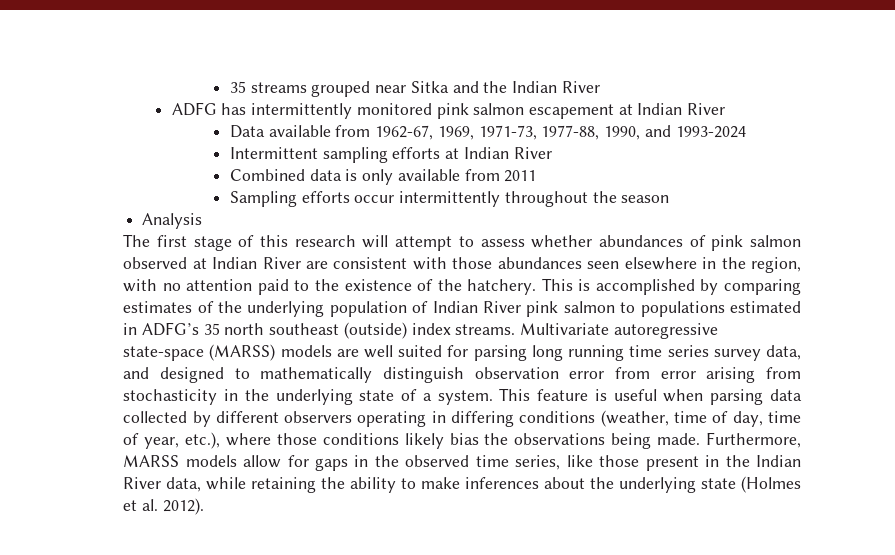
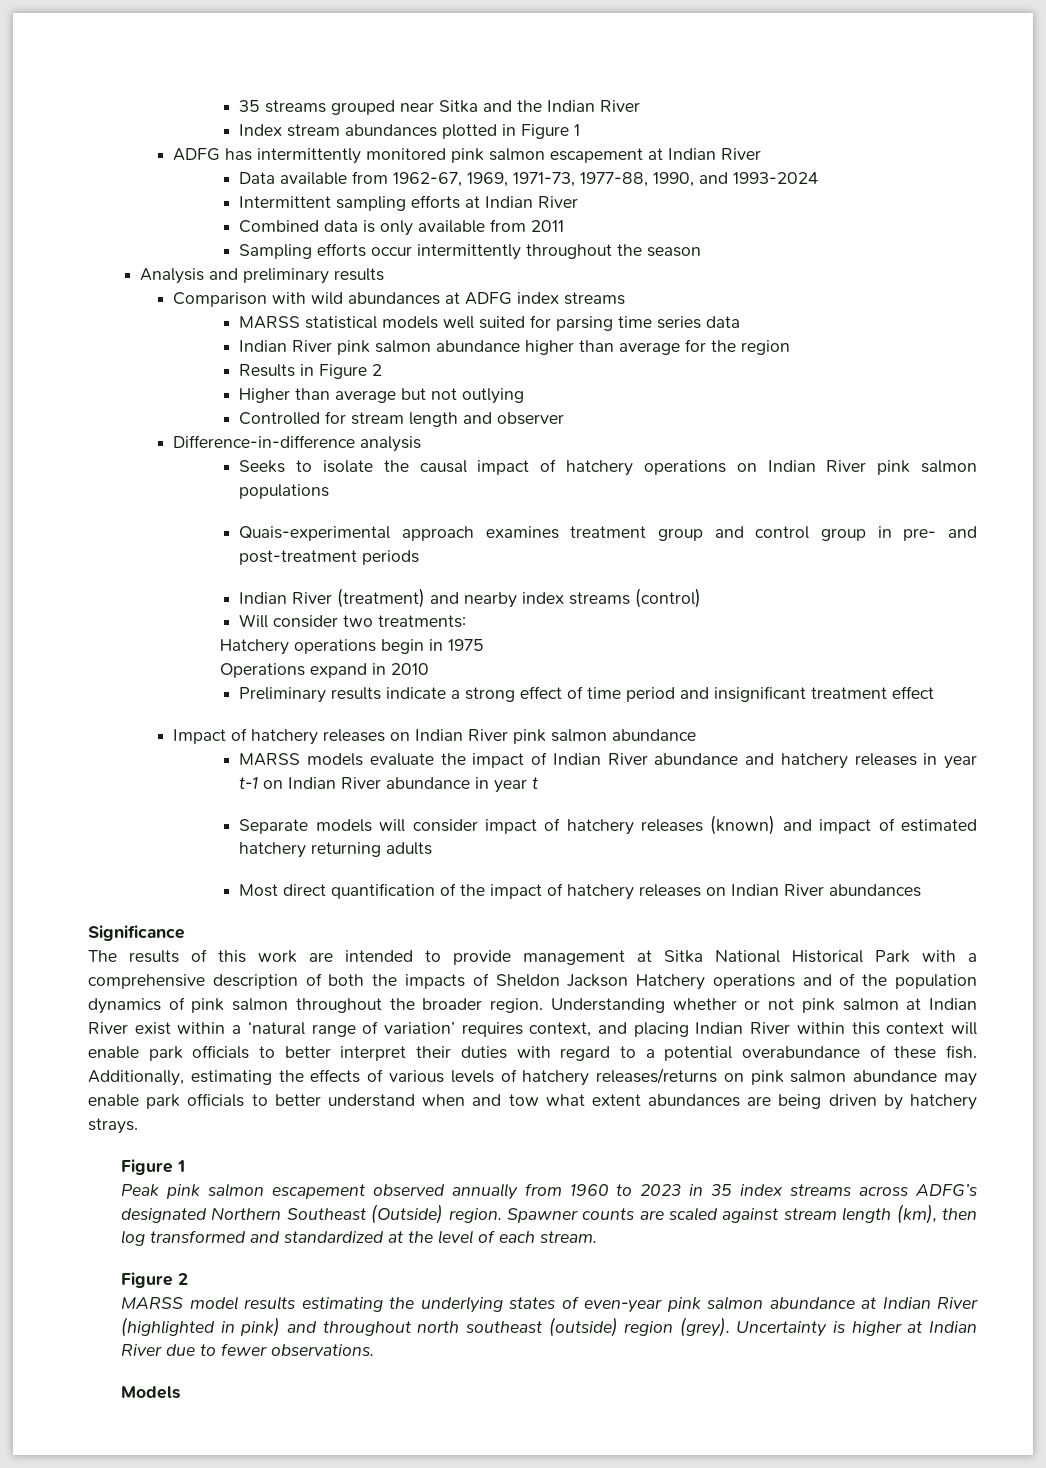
+ Index stream abundances plotted in Figure 1
- Analysis
- The first stage of this research will attempt to assess whether abundances of pink salmon observed at Indian River are consistent with those abundances seen elsewhere in the region, with no attention paid to the existence of the hatchery. This is accomplished by comparing estimates of the underlying population of Indian River pink salmon to populations estimated in ADFG’s 35 north southeast (outside) index streams. Multivariate autoregressive state-space (MARSS) models are well suited for parsing long running time series survey data, and designed to mathematically distinguish observation error from error arising from stochasticity in the underlying state of a system. This feature is useful when parsing data collected by different observers operating in differing conditions (weather, time of day, time of year, etc.), where those conditions likely bias the observations being made. Furthermore, MARSS models allow for gaps in the observed time series, like those present in the Indian River data, while retaining the ability to make inferences about the underlying state (Holmes et al. 2012).
+ Analysis and preliminary results
+ Comparison with wild abundances at ADFG index streams
+ MARSS statistical models well suited for parsing time series data
+ Indian River pink salmon abundance higher than average for the region
+ Results in Figure 2
+ Higher than average but not outlying
+ Controlled for stream length and observer
+ Difference-in-difference analysis
+ Seeks to isolate the causal impact of hatchery operations on Indian River pink salmon populations
+ Quais-experimental approach examines treatment group and control group in pre- and post-treatment periods
+ Indian River (treatment) and nearby index streams (control)
+ Will consider two treatments:
+ Hatchery operations begin in 1975
+ Operations expand in 2010
+ Preliminary results indicate a strong effect of time period and insignificant treatment effect
+ Impact of hatchery releases on Indian River pink salmon abundance
+ MARSS models evaluate the impact of Indian River abundance and hatchery releases in year t-1 on Indian River abundance in year t
+ Separate models will consider impact of hatchery releases (known) and impact of estimated hatchery returning adults
+ Most direct quantification of the impact of hatchery releases on Indian River abundances
+ Significance
+ The results of this work are intended to provide management at Sitka National Historical Park with a comprehensive description of both the impacts of Sheldon Jackson Hatchery operations and of the population dynamics of pink salmon throughout the broader region. Understanding whether or not pink salmon at Indian River exist within a ‘natural range of variation’ requires context, and placing Indian River within this context will enable park officials to better interpret their duties with regard to a potential overabundance of these fish. Additionally, estimating the effects of various levels of hatchery releases/returns on pink salmon abundance may enable park officials to better understand when and tow what extent abundances are being driven by hatchery strays.
+ Figure 1
+ Peak pink salmon escapement observed annually from 1960 to 2023 in 35 index streams across ADFG’s designated Northern Southeast (Outside) region. Spawner counts are scaled against stream length (km), then log transformed and standardized at the level of each stream.
+ Figure 2
+ MARSS model results estimating the underlying states of even-year pink salmon abundance at Indian River (highlighted in pink) and throughout north southeast (outside) region (grey). Uncertainty is higher at Indian River due to fewer observations.
+ Models

